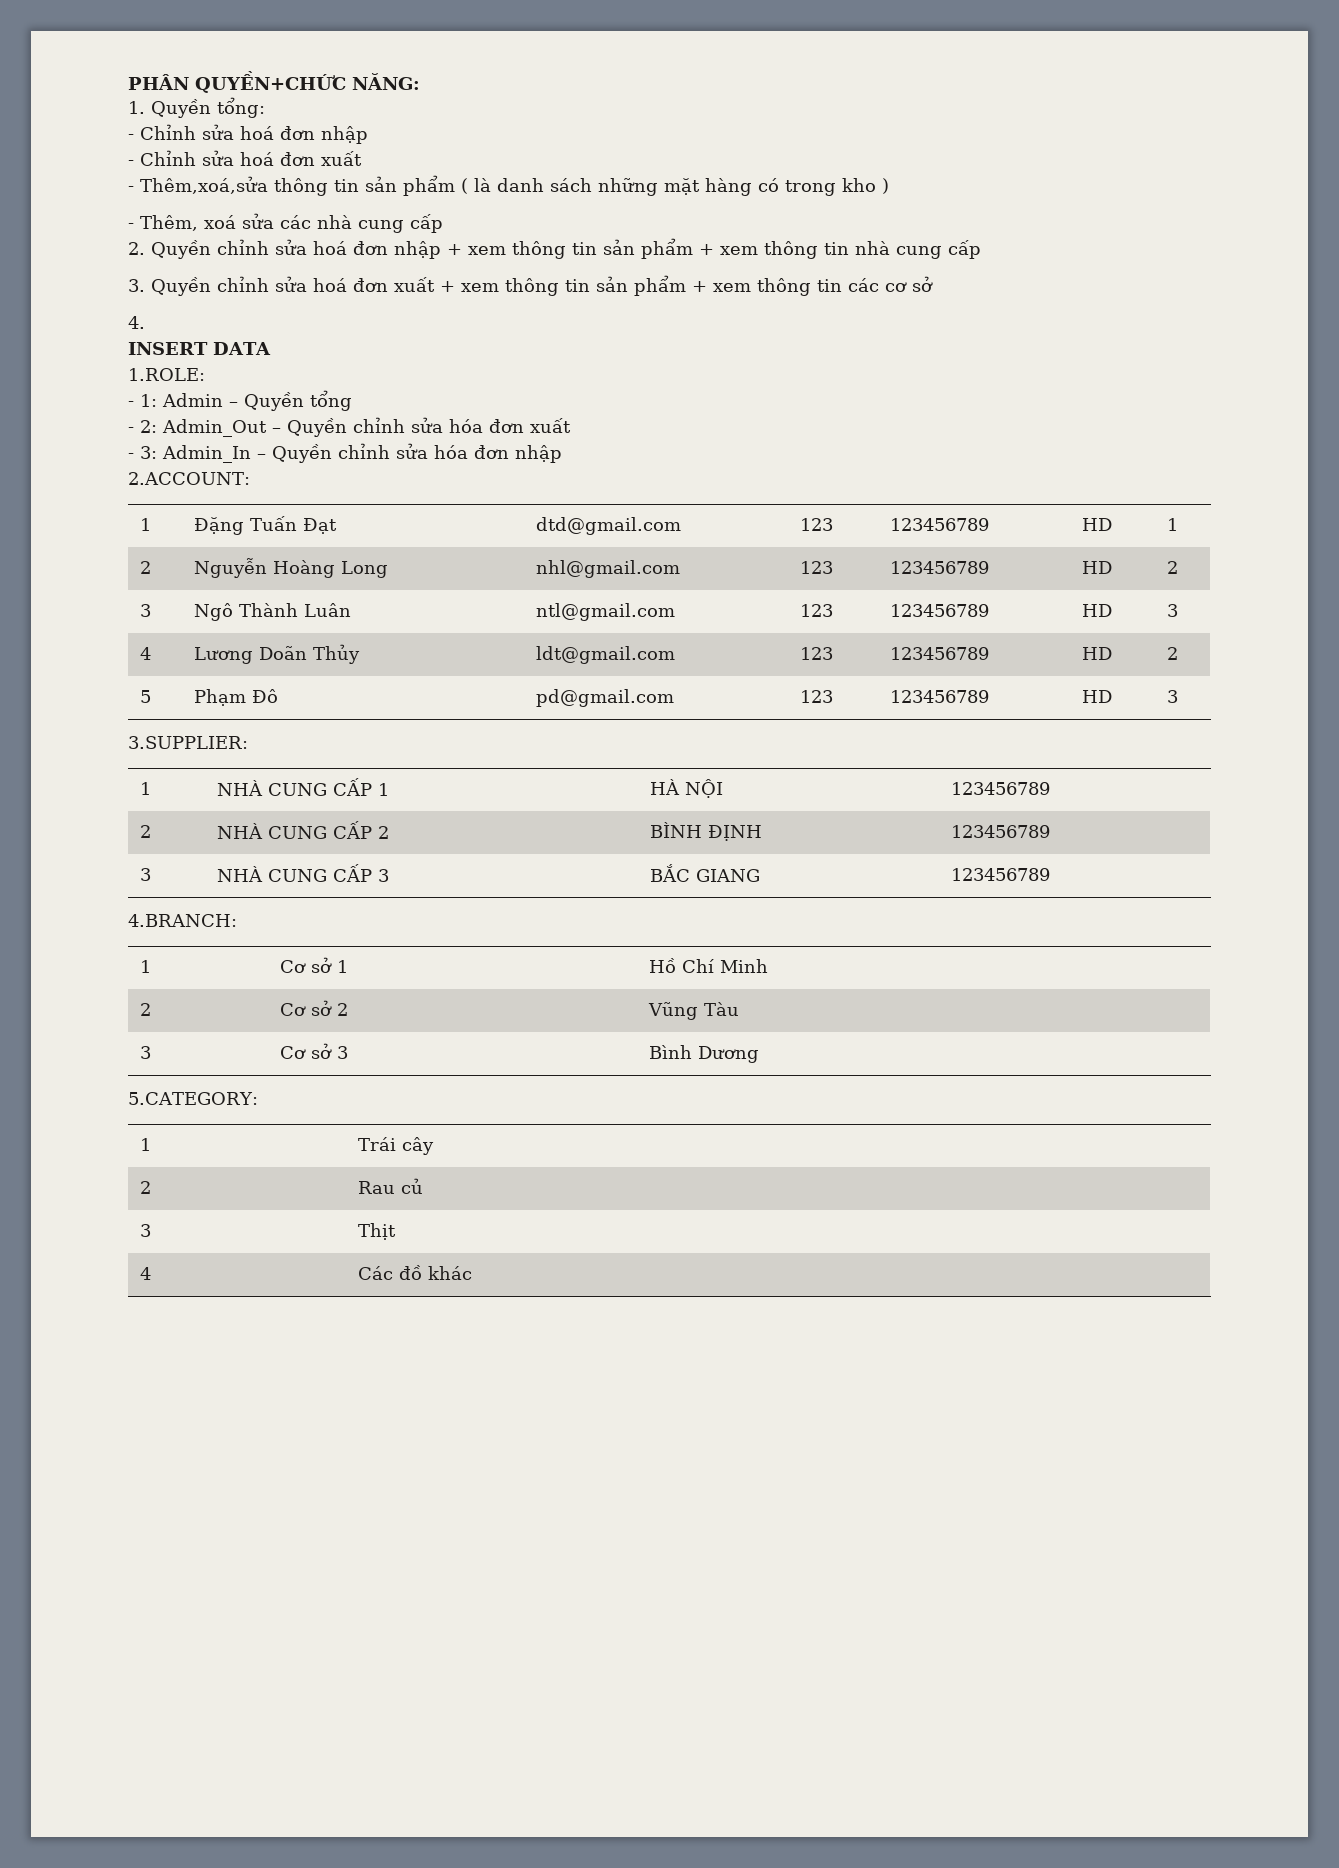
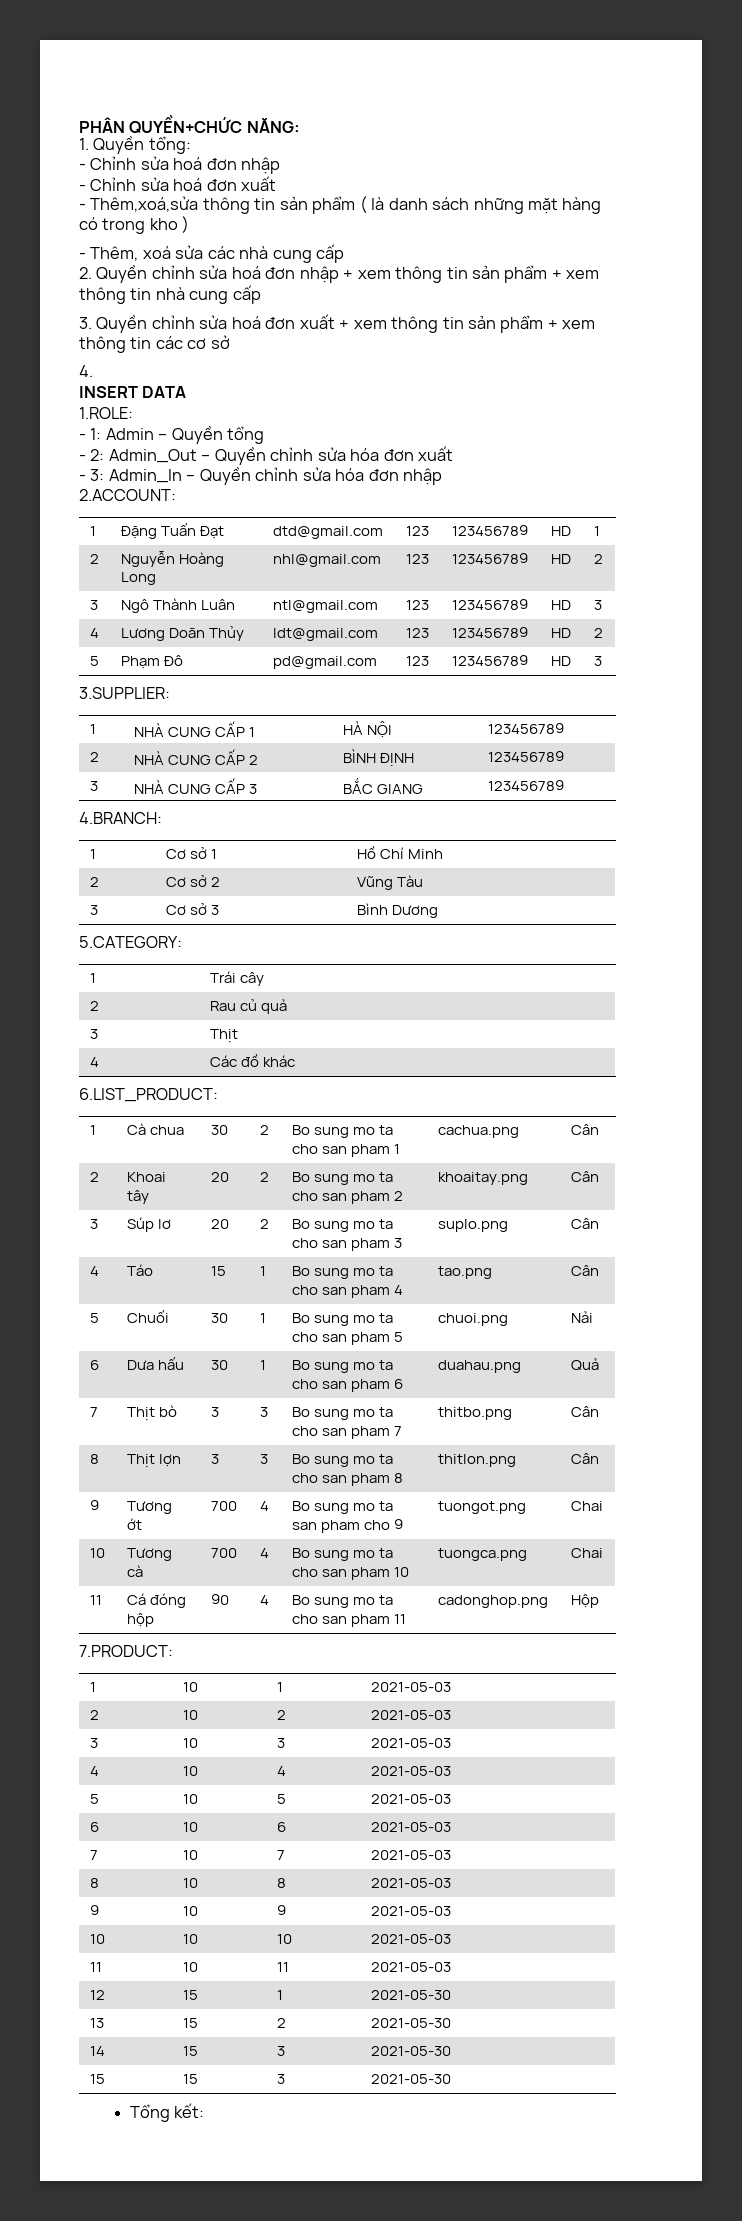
- 2 | Rau củ
+ 2 | Rau củ quả
+ 6.LIST_PRODUCT:
+ 1 | Cà chua | 30 | 2 | Bo sung mo ta cho san pham 1 | cachua.png | Cân
+ 2 | Khoai tây | 20 | 2 | Bo sung mo ta cho san pham 2 | khoaitay.png | Cân
+ 3 | Súp lơ | 20 | 2 | Bo sung mo ta cho san pham 3 | suplo.png | Cân
+ 4 | Táo | 15 | 1 | Bo sung mo ta cho san pham 4 | tao.png | Cân
+ 5 | Chuối | 30 | 1 | Bo sung mo ta cho san pham 5 | chuoi.png | Nải
+ 6 | Dưa hấu | 30 | 1 | Bo sung mo ta cho san pham 6 | duahau.png | Quả
+ 7 | Thịt bò | 3 | 3 | Bo sung mo ta cho san pham 7 | thitbo.png | Cân
+ 8 | Thịt lợn | 3 | 3 | Bo sung mo ta cho san pham 8 | thitlon.png | Cân
+ 9 | Tương ớt | 700 | 4 | Bo sung mo ta san pham cho 9 | tuongot.png | Chai
+ 10 | Tương cà | 700 | 4 | Bo sung mo ta cho san pham 10 | tuongca.png | Chai
+ 11 | Cá đóng hộp | 90 | 4 | Bo sung mo ta cho san pham 11 | cadonghop.png | Hộp
+ 7.PRODUCT:
+ 1 | 10 | 1 | 2021-05-03
+ 2 | 10 | 2 | 2021-05-03
+ 3 | 10 | 3 | 2021-05-03
+ 4 | 10 | 4 | 2021-05-03
+ 5 | 10 | 5 | 2021-05-03
+ 6 | 10 | 6 | 2021-05-03
+ 7 | 10 | 7 | 2021-05-03
+ 8 | 10 | 8 | 2021-05-03
+ 9 | 10 | 9 | 2021-05-03
+ 10 | 10 | 10 | 2021-05-03
+ 11 | 10 | 11 | 2021-05-03
+ 12 | 15 | 1 | 2021-05-30
+ 13 | 15 | 2 | 2021-05-30
+ 14 | 15 | 3 | 2021-05-30
+ 15 | 15 | 3 | 2021-05-30
+ Tổng kết:

